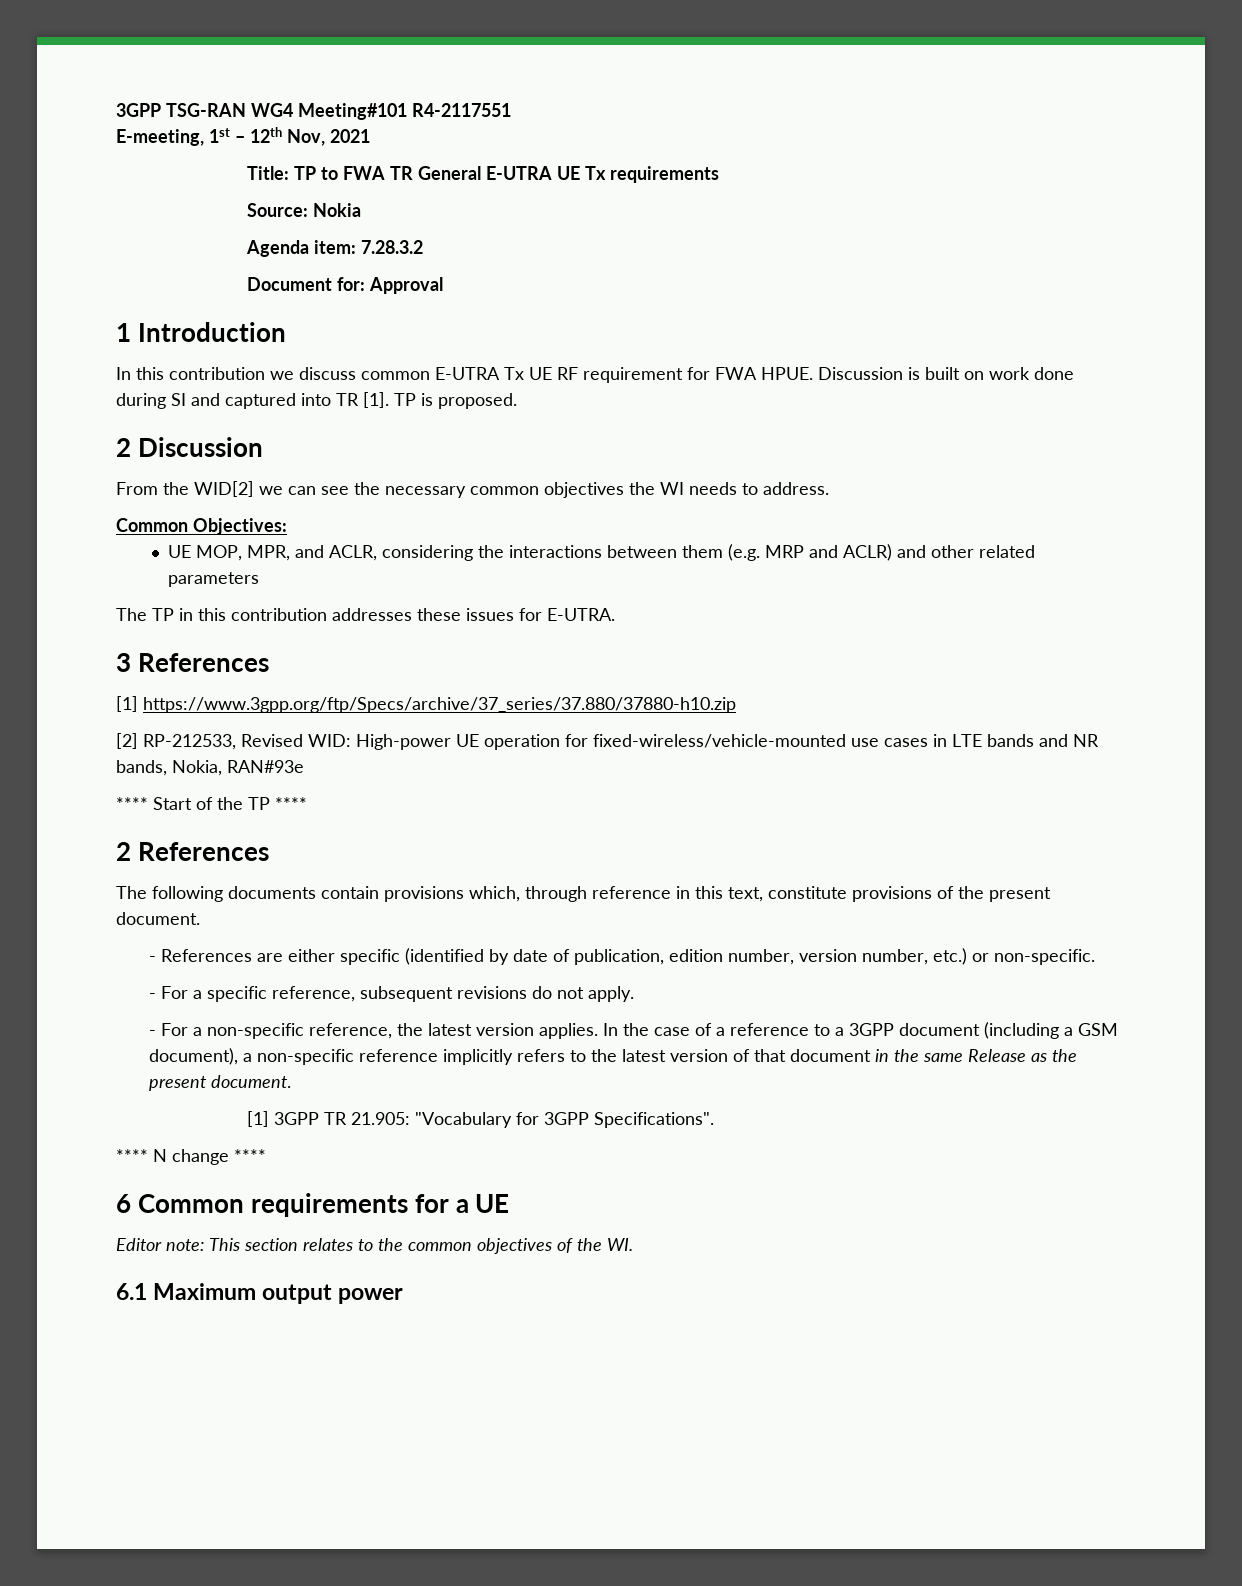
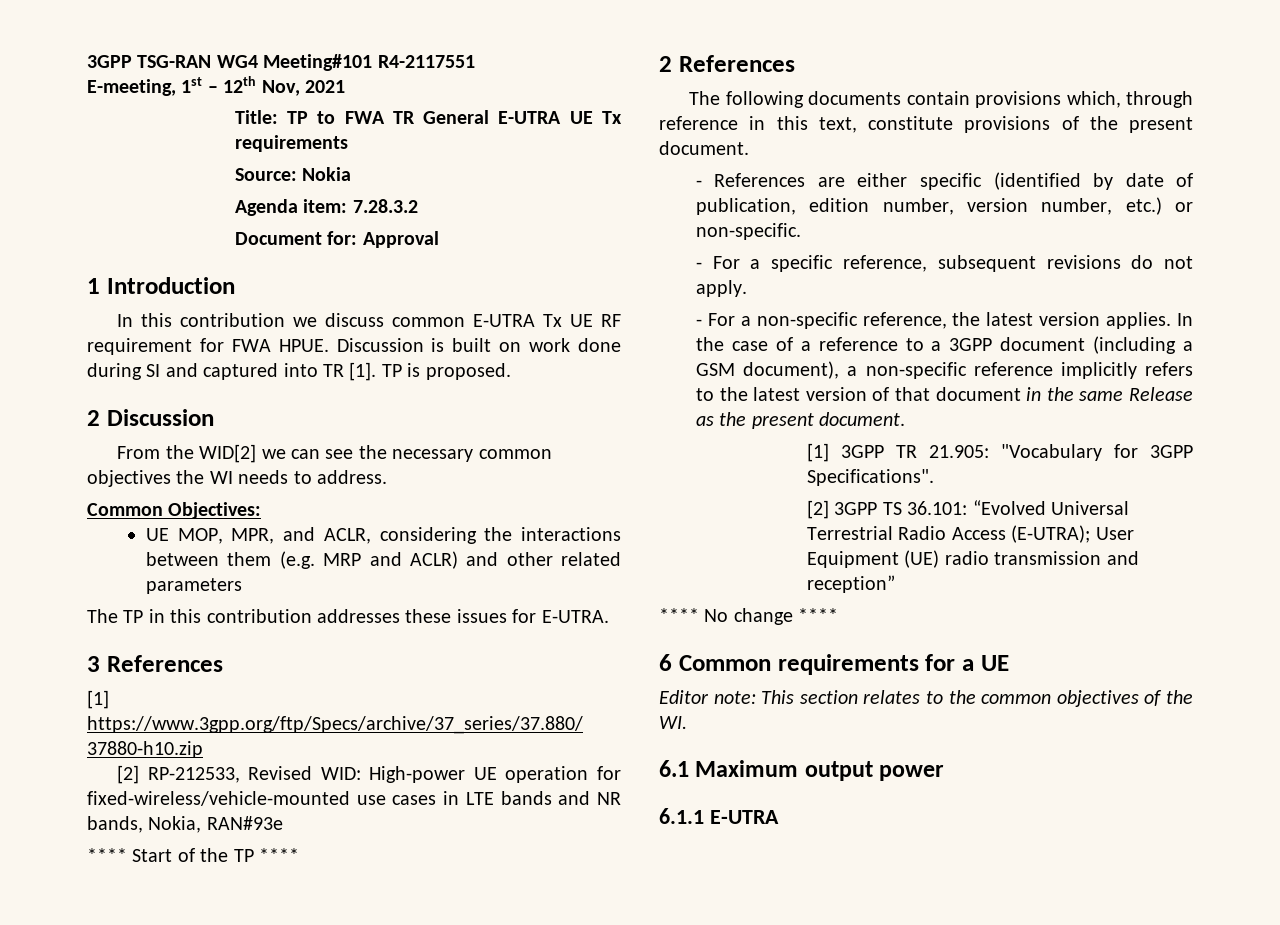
- **** N change ****
+ [2] 3GPP TS 36.101: “Evolved Universal Terrestrial Radio Access (E-UTRA); User Equipment (UE) radio transmission and reception”
+ **** No change ****
+ 6.1.1 E-UTRA

